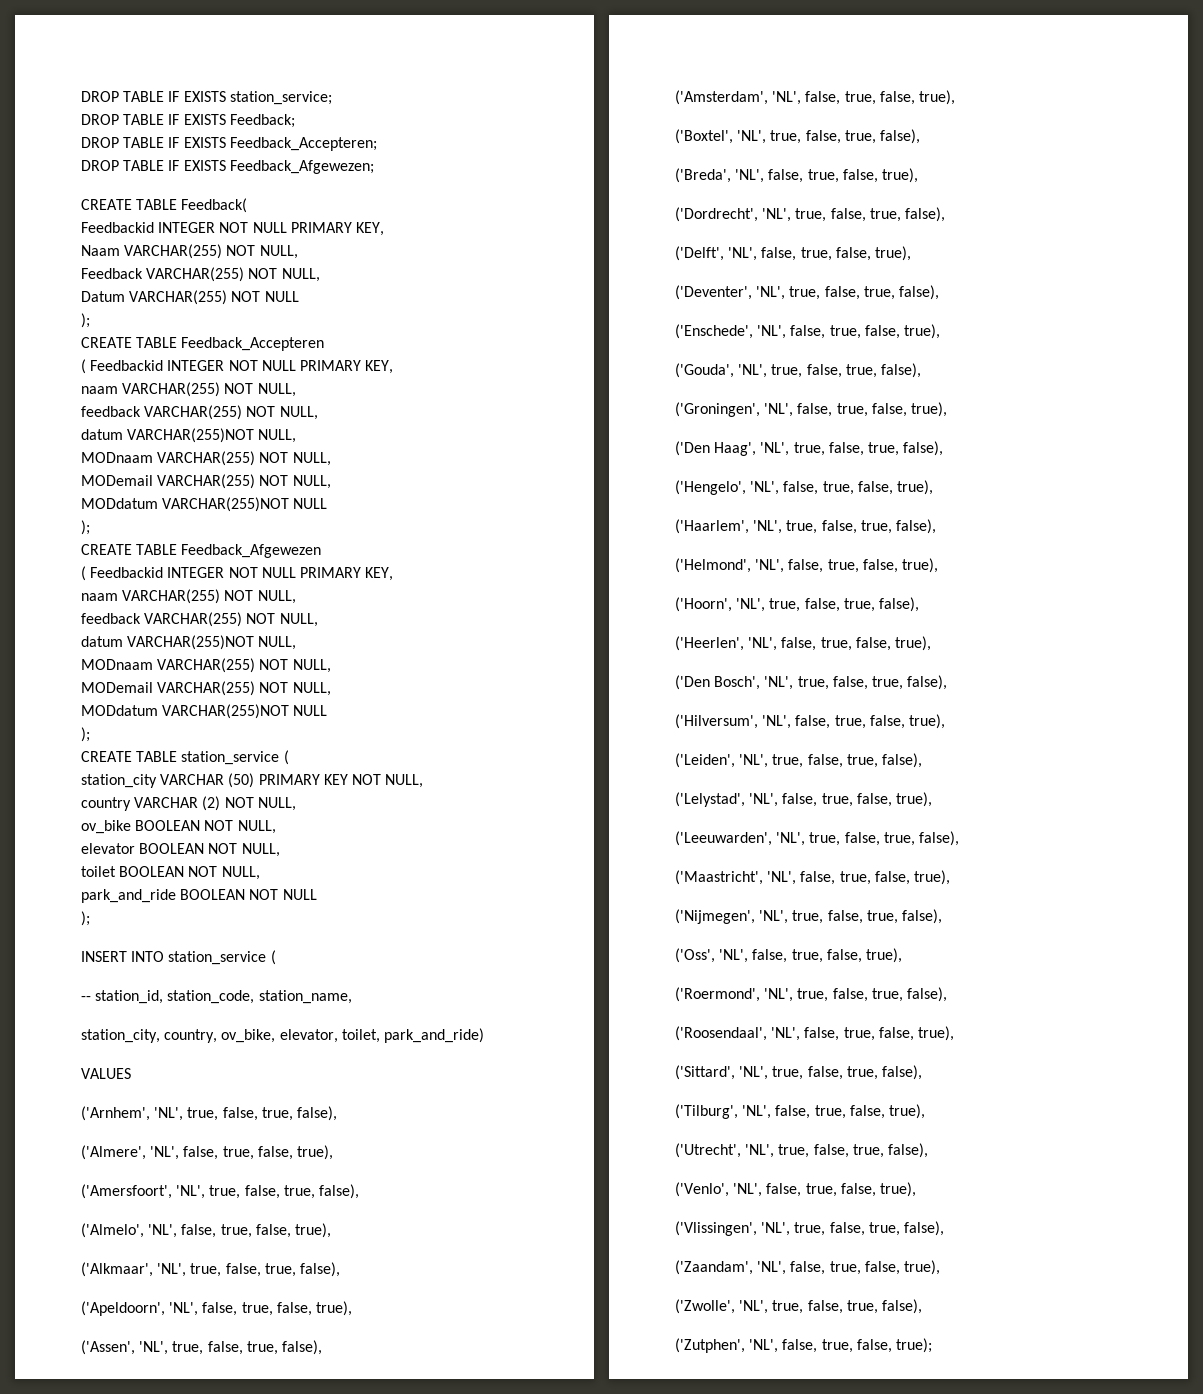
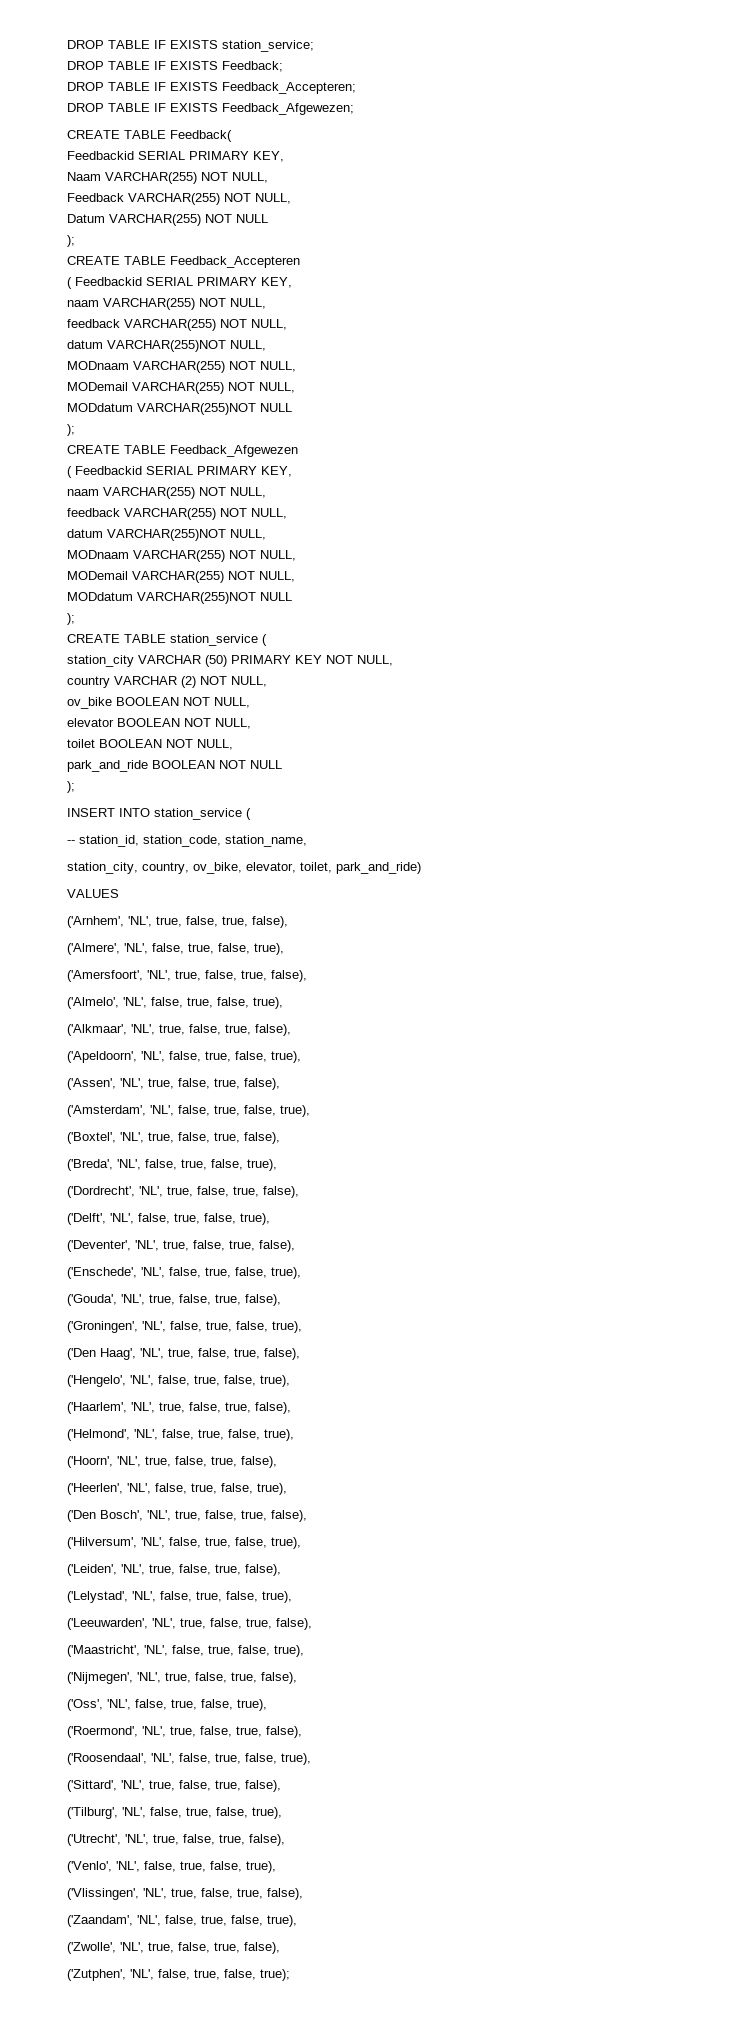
  CREATE TABLE Feedback(
- Feedbackid INTEGER NOT NULL PRIMARY KEY,
+ Feedbackid SERIAL PRIMARY KEY,
  CREATE TABLE Feedback_Accepteren
- ( Feedbackid INTEGER NOT NULL PRIMARY KEY,
+ ( Feedbackid SERIAL PRIMARY KEY,
  CREATE TABLE Feedback_Afgewezen
- ( Feedbackid INTEGER NOT NULL PRIMARY KEY,
+ ( Feedbackid SERIAL PRIMARY KEY,

